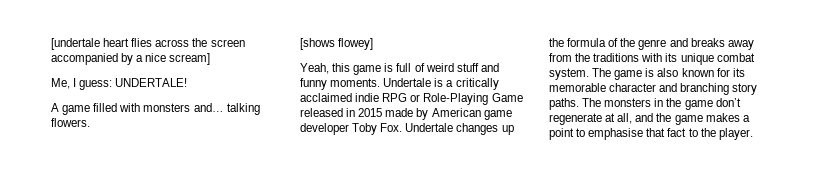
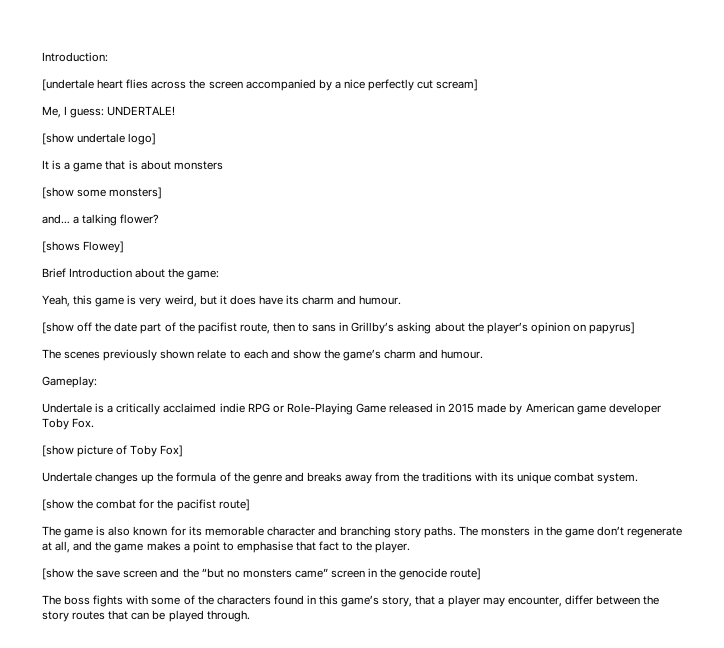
+ Introduction:
- [undertale heart flies across the screen accompanied by a nice scream]
+ [undertale heart flies across the screen accompanied by a nice perfectly cut scream]
- A game filled with monsters and… talking flowers.
- [shows flowey]
- Yeah, this game is full of weird stuff and funny moments. Undertale is a critically acclaimed indie RPG or Role-Playing Game released in 2015 made by American game developer Toby Fox. Undertale changes up the formula of the genre and breaks away from the traditions with its unique combat system. The game is also known for its memorable character and branching story paths.
+ [show undertale logo]
+ It is a game that is about monsters
+ [show some monsters]
+ and… a talking flower?
+ [shows Flowey]
+ Brief Introduction about the game:
+ Yeah, this game is very weird, but it does have its charm and humour.
+ [show off the date part of the pacifist route, then to sans in Grillby’s asking about the player’s opinion on papyrus]
+ The scenes previously shown relate to each and show the game’s charm and humour.
+ Gameplay:
+ Undertale is a critically acclaimed indie RPG or Role-Playing Game released in 2015 made by American game developer Toby Fox.
+ [show picture of Toby Fox]
+ Undertale changes up the formula of the genre and breaks away from the traditions with its unique combat system.
+ [show the combat for the pacifist route]
+ The game is also known for its memorable character and branching story paths.
+ [show the save screen and the “but no monsters came” screen in the genocide route]
+ The boss fights with some of the characters found in this game’s story, that a player may encounter, differ between the story routes that can be played through.

